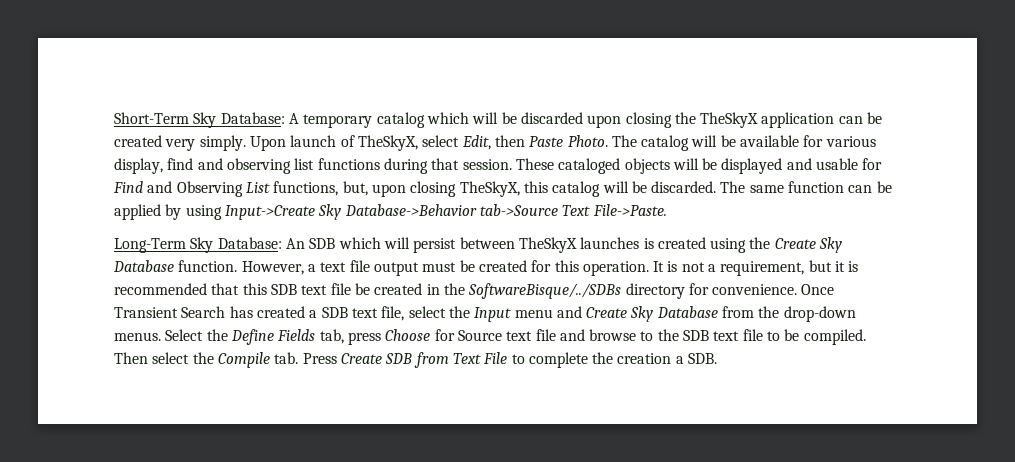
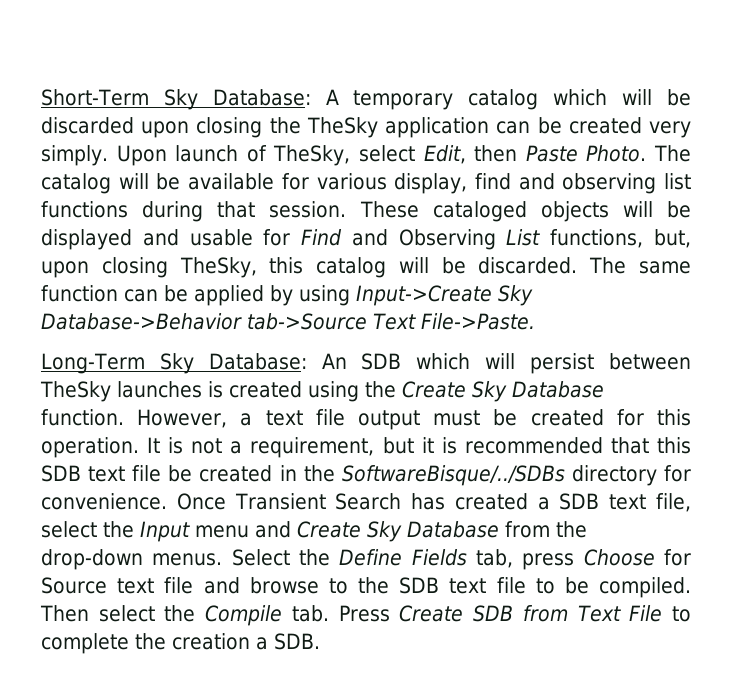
- Short-Term Sky Database: A temporary catalog which will be discarded upon closing the TheSkyX application can be created very simply.
+ Short-Term Sky Database: A temporary catalog which will be discarded upon closing the TheSky application can be created very simply.
- Upon launch of TheSkyX, select Edit, then Paste Photo.
+ Upon launch of TheSky, select Edit, then Paste Photo.
- These cataloged objects will be displayed and usable for Find and Observing List functions, but, upon closing TheSkyX, this catalog will be discarded.
+ These cataloged objects will be displayed and usable for Find and Observing List functions, but, upon closing TheSky, this catalog will be discarded.
- Long-Term Sky Database: An SDB which will persist between TheSkyX launches is created using the Create Sky Database function.
+ Long-Term Sky Database: An SDB which will persist between TheSky launches is created using the Create Sky Database function.

